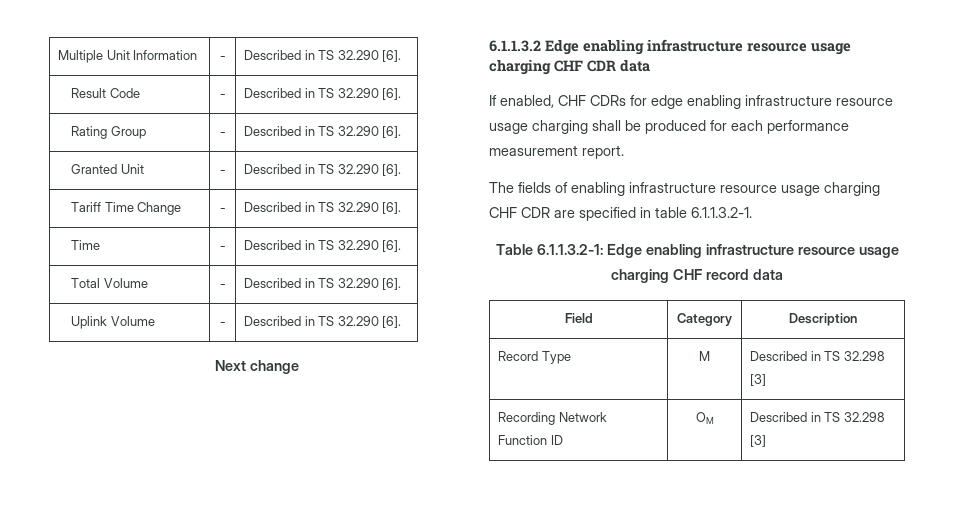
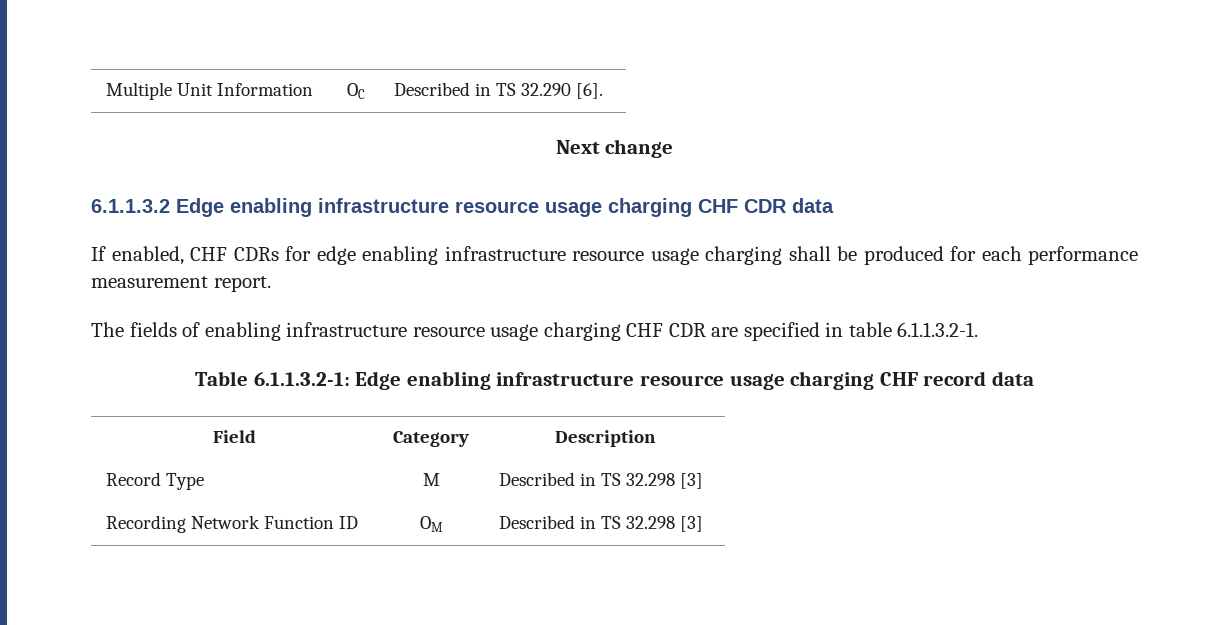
- Multiple Unit Information | - | Described in TS 32.290 [6].
- Result Code | - | Described in TS 32.290 [6].
- Rating Group | - | Described in TS 32.290 [6].
- Granted Unit | - | Described in TS 32.290 [6].
- Tariff Time Change | - | Described in TS 32.290 [6].
- Time | - | Described in TS 32.290 [6].
- Total Volume | - | Described in TS 32.290 [6].
- Uplink Volume | - | Described in TS 32.290 [6].
+ Multiple Unit Information | OC | Described in TS 32.290 [6].

